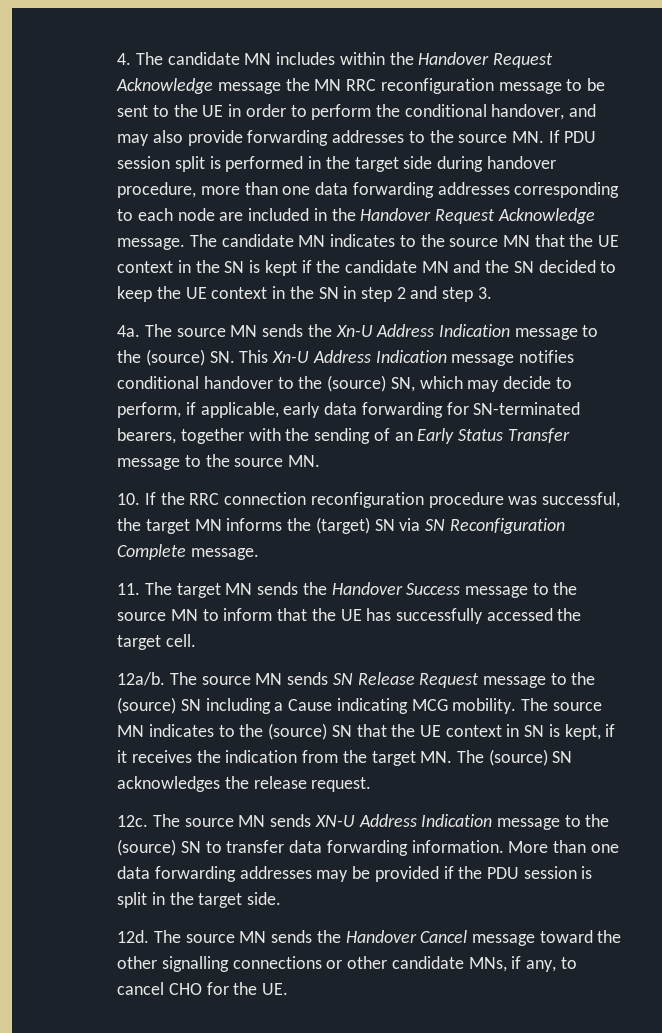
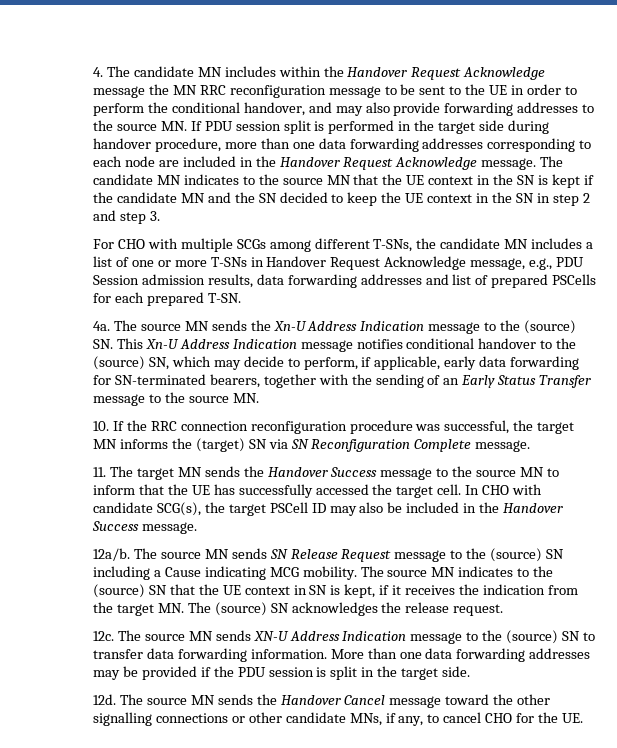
+ For CHO with multiple SCGs among different T-SNs, the candidate MN includes a list of one or more T-SNs in Handover Request Acknowledge message, e.g., PDU Session admission results, data forwarding addresses and list of prepared PSCells for each prepared T-SN.
+ In CHO with candidate SCG(s), the target PSCell ID may also be included in the Handover Success message.

